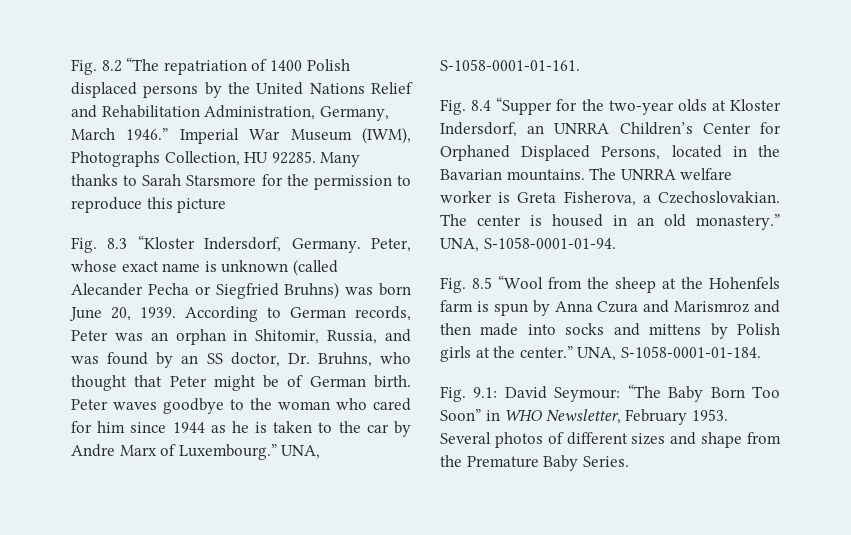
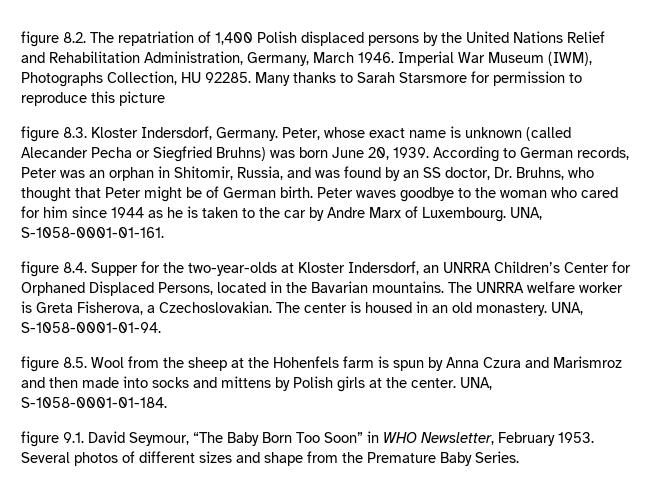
- Fig. 8.2 “The repatriation of 1400 Polish displaced persons by the United Nations Relief and Rehabilitation Administration, Germany, March 1946.”
+ figure 8.2. The repatriation of 1,400 Polish displaced persons by the United Nations Relief and Rehabilitation Administration, Germany, March 1946.
- Many thanks to Sarah Starsmore for the permission to reproduce this picture
+ Many thanks to Sarah Starsmore for permission to reproduce this picture
- Fig. 8.3 “Kloster Indersdorf, Germany.
+ figure 8.3. Kloster Indersdorf, Germany.
- Peter waves goodbye to the woman who cared for him since 1944 as he is taken to the car by Andre Marx of Luxembourg.”
+ Peter waves goodbye to the woman who cared for him since 1944 as he is taken to the car by Andre Marx of Luxembourg.
- Fig. 8.4 “Supper for the two-year olds at Kloster Indersdorf, an UNRRA Children’s Center for Orphaned Displaced Persons, located in the Bavarian mountains.
+ figure 8.4. Supper for the two-year-olds at Kloster Indersdorf, an UNRRA Children’s Center for Orphaned Displaced Persons, located in the Bavarian mountains.
- The center is housed in an old monastery.”
+ The center is housed in an old monastery.
- Fig. 8.5 “Wool from the sheep at the Hohenfels farm is spun by Anna Czura and Marismroz and then made into socks and mittens by Polish girls at the center.”
+ figure 8.5. Wool from the sheep at the Hohenfels farm is spun by Anna Czura and Marismroz and then made into socks and mittens by Polish girls at the center.
- Fig. 9.1: David Seymour: “The Baby Born Too Soon” in WHO Newsletter, February 1953.
+ figure 9.1. David Seymour, “The Baby Born Too Soon” in WHO Newsletter, February 1953.

